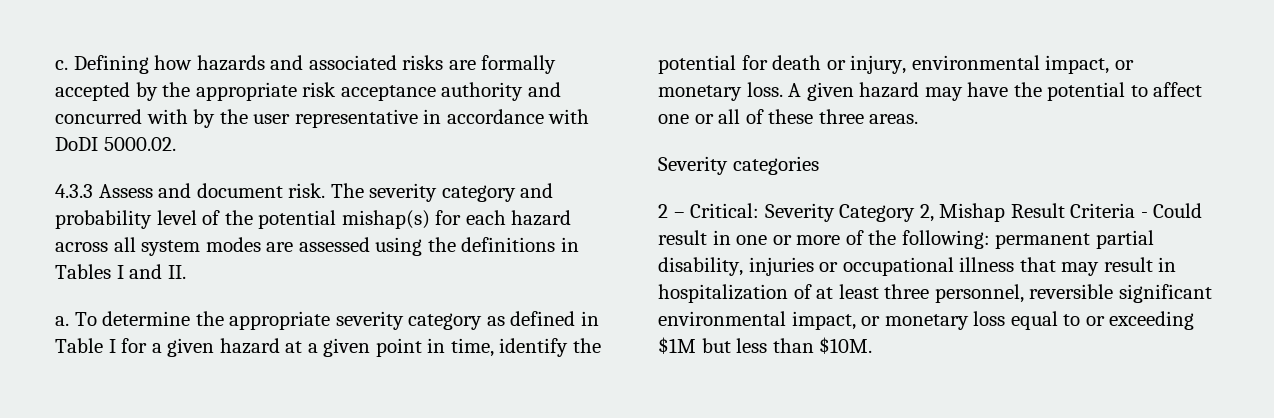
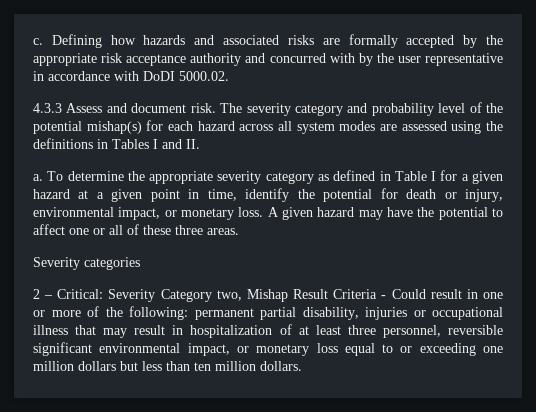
- 2 – Critical: Severity Category 2, Mishap Result Criteria - Could result in one or more of the following: permanent partial disability, injuries or occupational illness that may result in hospitalization of at least three personnel, reversible significant environmental impact, or monetary loss equal to or exceeding $1M but less than $10M.
+ 2 – Critical: Severity Category two, Mishap Result Criteria - Could result in one or more of the following: permanent partial disability, injuries or occupational illness that may result in hospitalization of at least three personnel, reversible significant environmental impact, or monetary loss equal to or exceeding one million dollars but less than ten million dollars.

